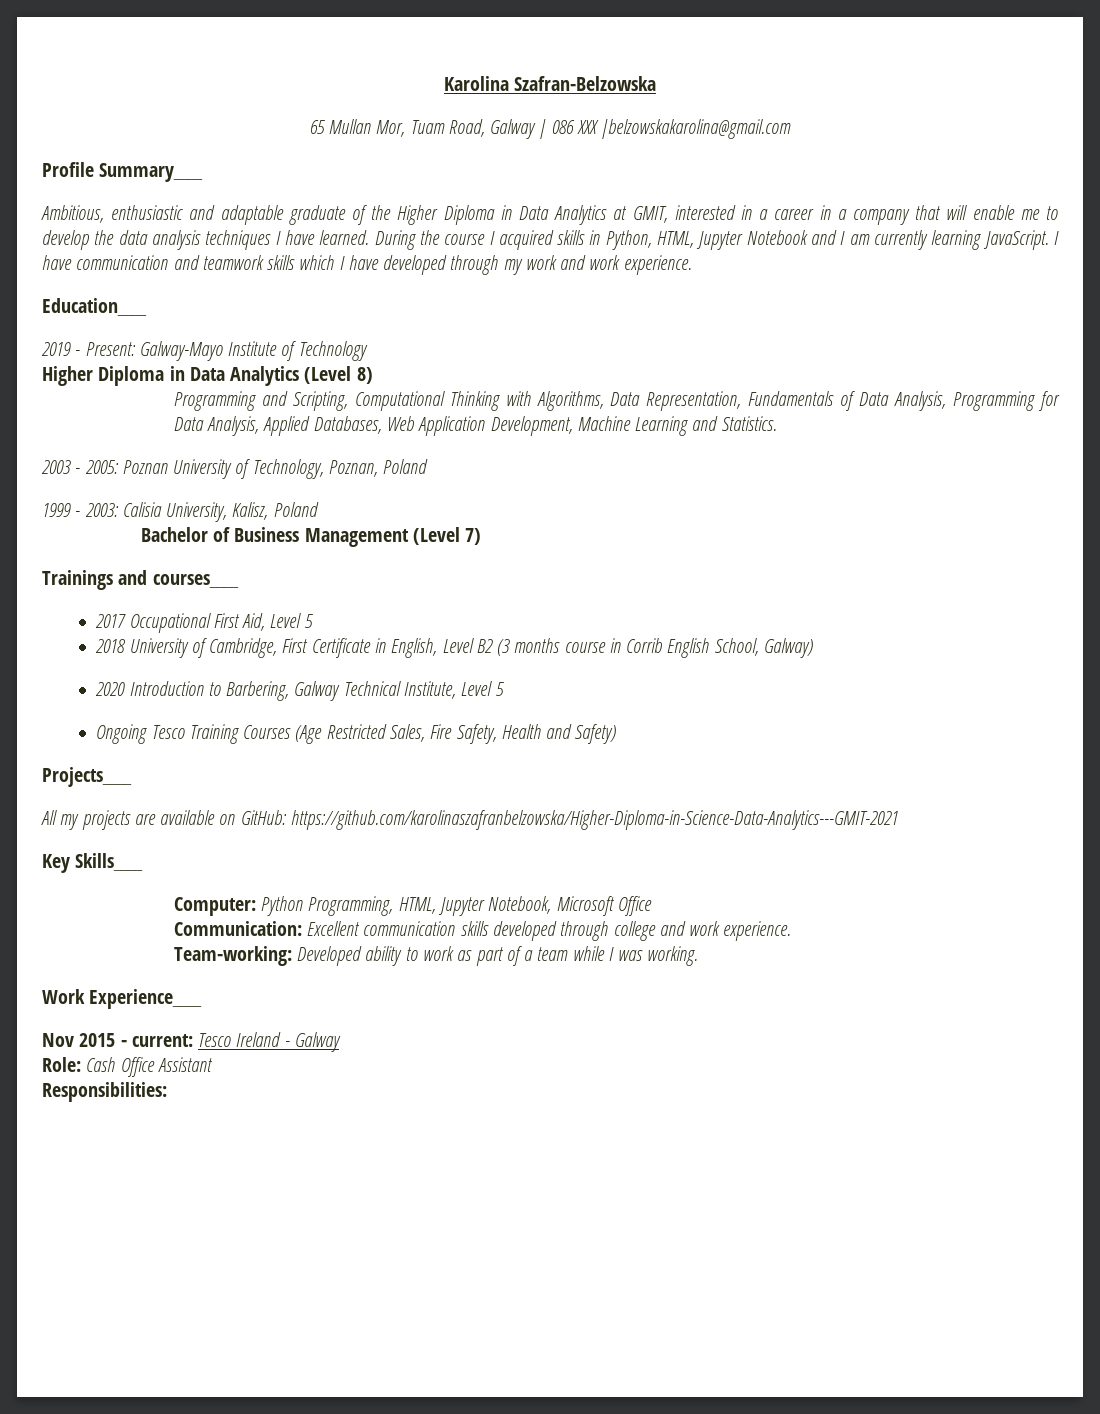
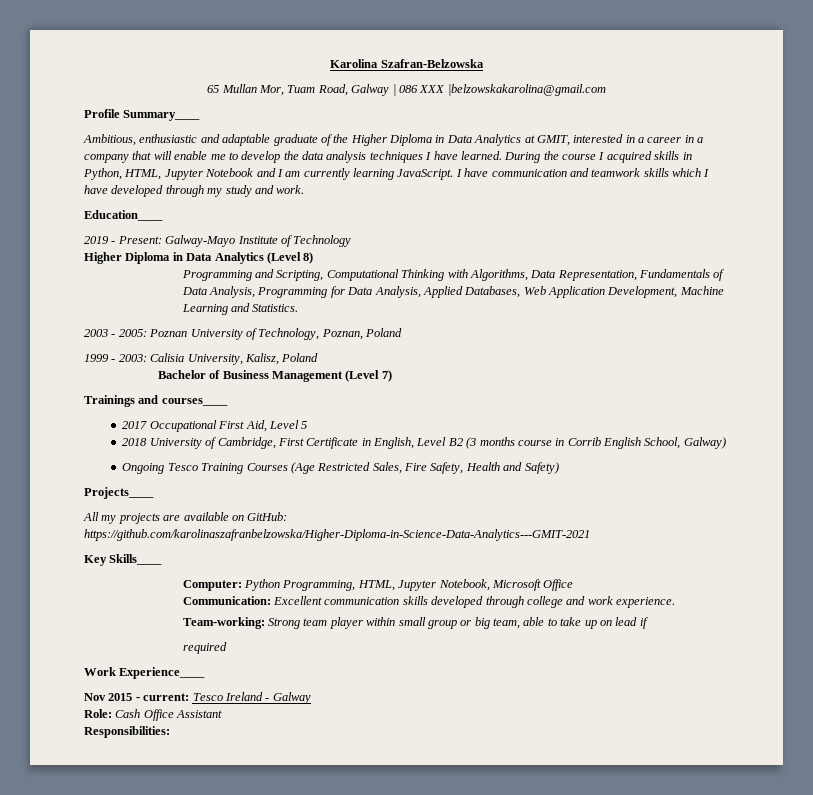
- I have communication and teamwork skills which I have developed through my work and work experience.
+ I have communication and teamwork skills which I have developed through my study and work.
- 2020 Introduction to Barbering, Galway Technical Institute, Level 5
- Team-working: Developed ability to work as part of a team while I was working.
+ Team-working: Strong team player within small group or big team, able to take up on lead if
+ required

